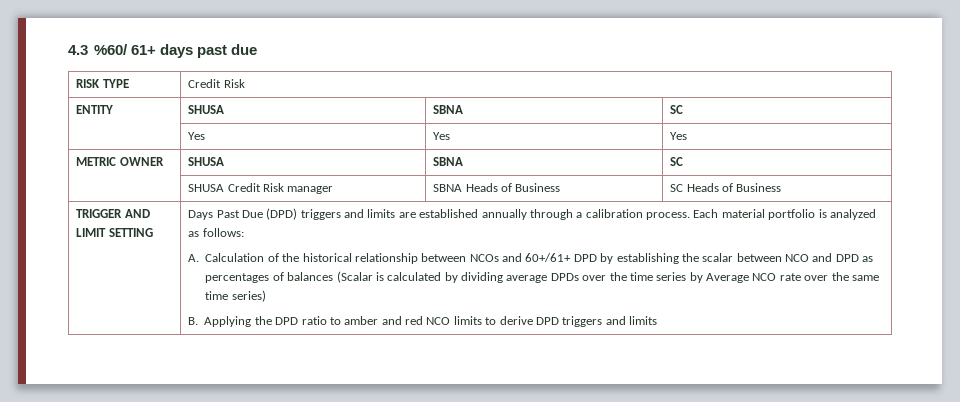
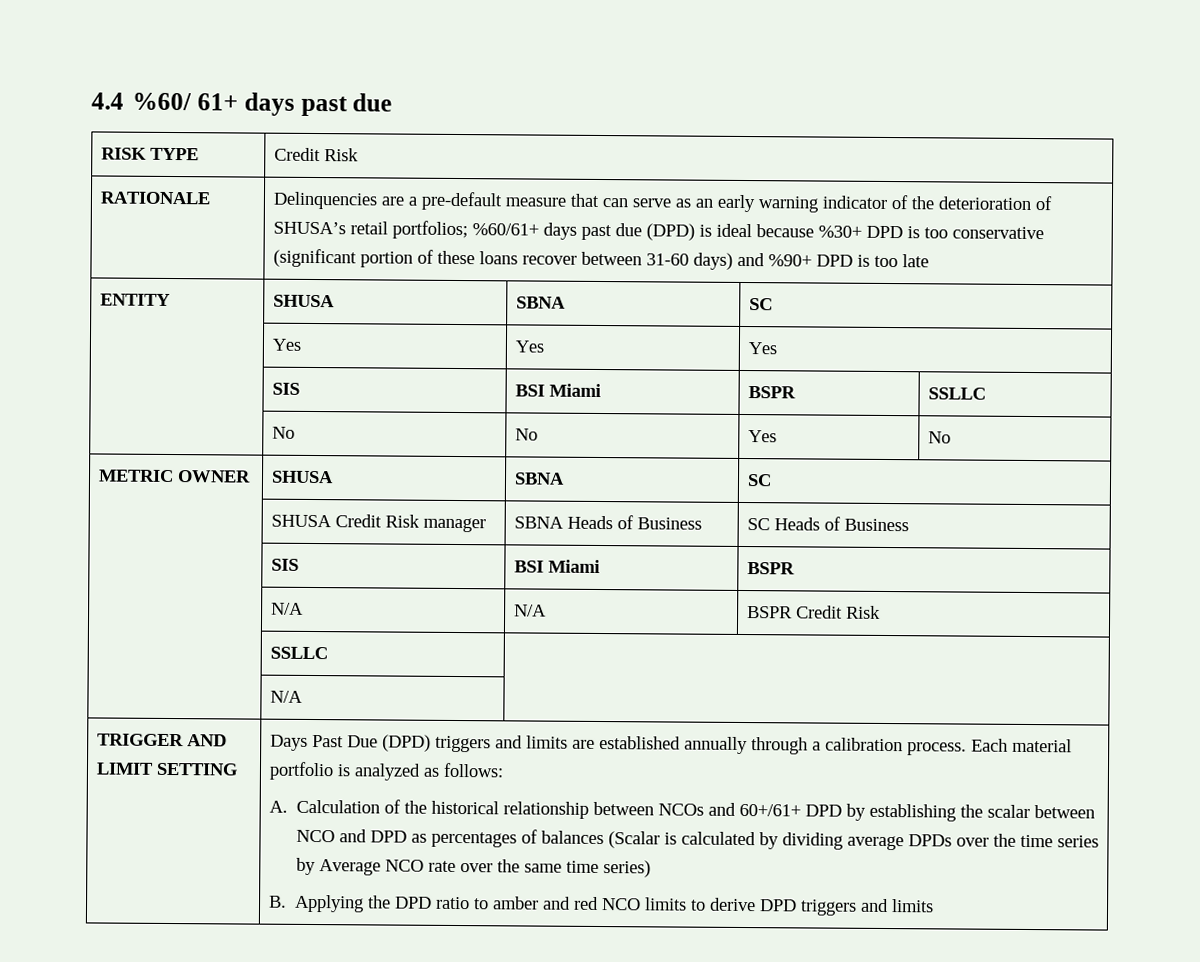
- 4.3 %60/ 61+ days past due
+ 4.4 %60/ 61+ days past due
+ RATIONALE | Delinquencies are a pre-default measure that can serve as an early warning indicator of the deterioration of SHUSA’s retail portfolios; %60/61+ days past due (DPD) is ideal because %30+ DPD is too conservative (significant portion of these loans recover between 31-60 days) and %90+ DPD is too late
+ | SIS | BSI Miami | BSPR | SSLLC
+ | No | No | Yes | No
  | SHUSA Credit Risk manager | SBNA Heads of Business | SC Heads of Business
+ | SIS | BSI Miami | BSPR
+ | N/A | N/A | BSPR Credit Risk
+ | SSLLC |
+ | N/A |

